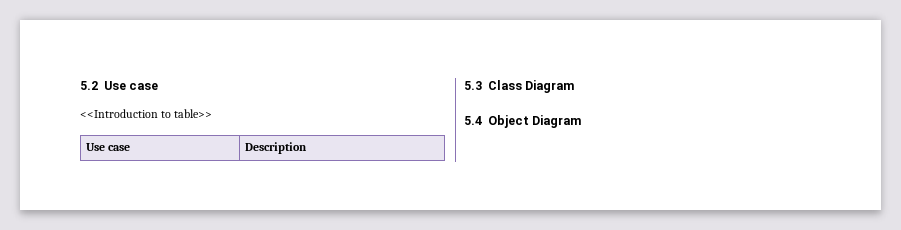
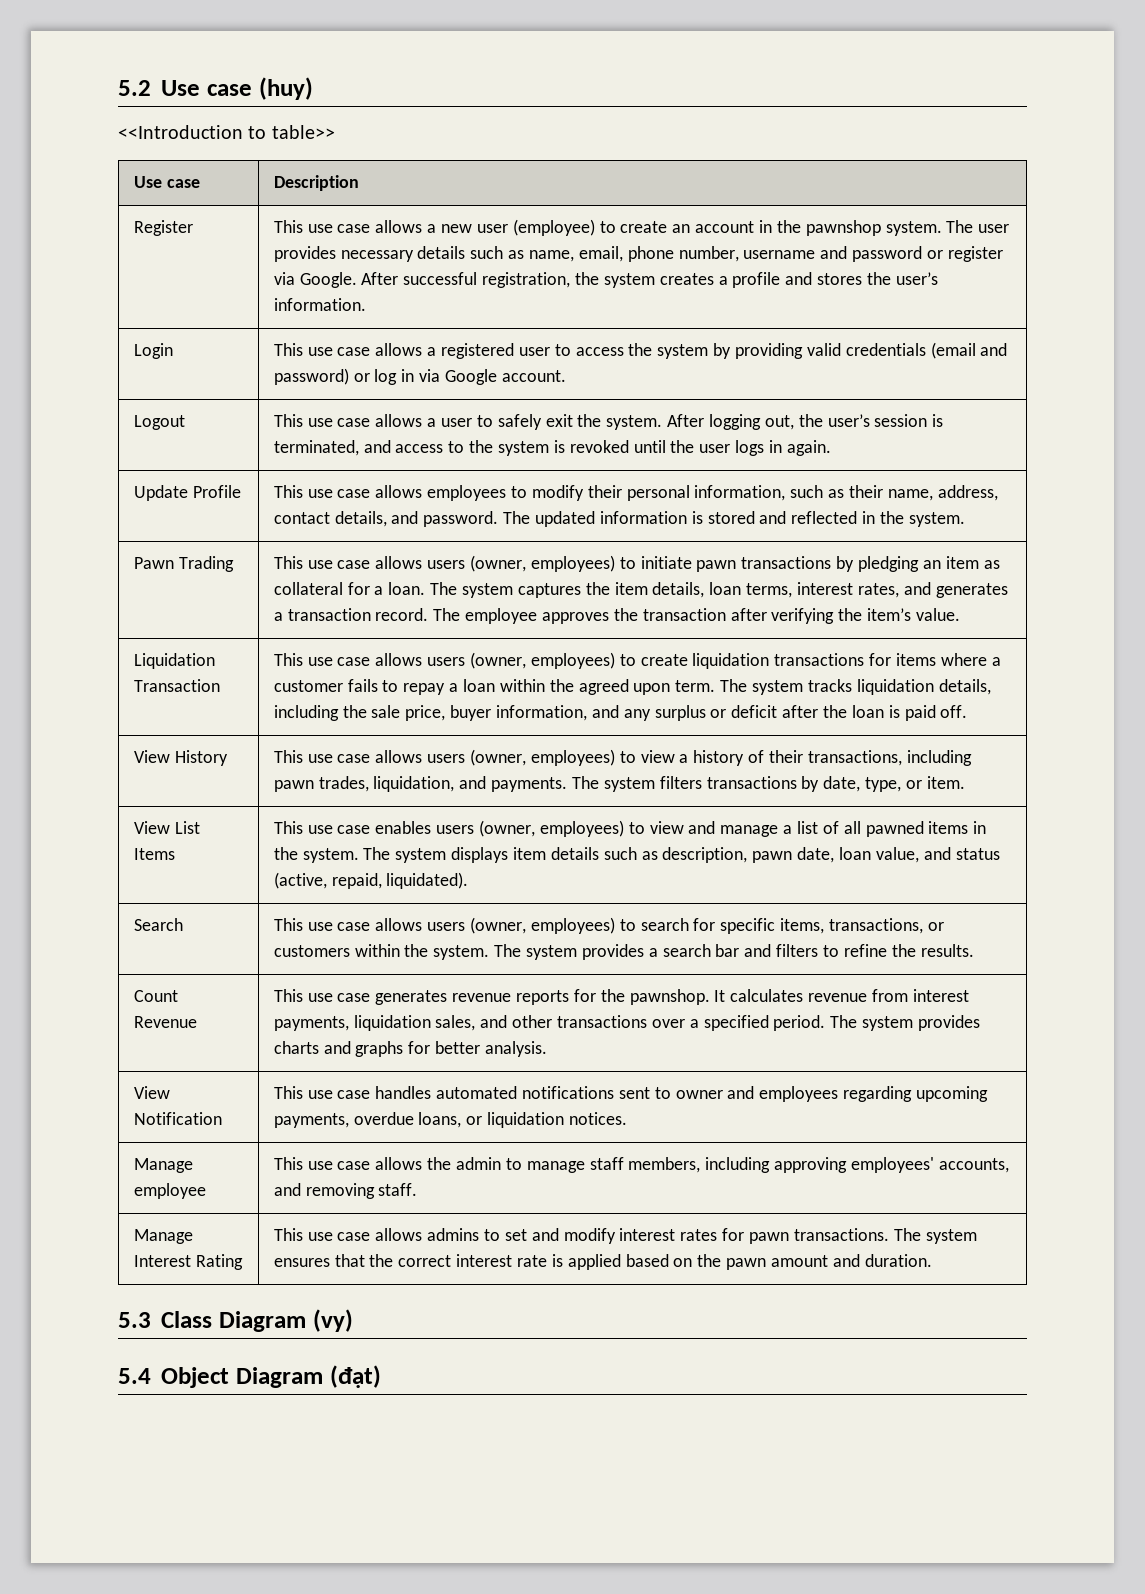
- 5.2 Use case
+ 5.2 Use case (huy)
+ Register | This use case allows a new user (employee) to create an account in the pawnshop system. The user provides necessary details such as name, email, phone number, username and password or register via Google. After successful registration, the system creates a profile and stores the user’s information.
+ Login | This use case allows a registered user to access the system by providing valid credentials (email and password) or log in via Google account.
+ Logout | This use case allows a user to safely exit the system. After logging out, the user’s session is terminated, and access to the system is revoked until the user logs in again.
+ Update Profile | This use case allows employees to modify their personal information, such as their name, address, contact details, and password. The updated information is stored and reflected in the system.
+ Pawn Trading | This use case allows users (owner, employees) to initiate pawn transactions by pledging an item as collateral for a loan. The system captures the item details, loan terms, interest rates, and generates a transaction record. The employee approves the transaction after verifying the item’s value.
+ Liquidation Transaction | This use case allows users (owner, employees) to create liquidation transactions for items where a customer fails to repay a loan within the agreed upon term. The system tracks liquidation details, including the sale price, buyer information, and any surplus or deficit after the loan is paid off.
+ View History | This use case allows users (owner, employees) to view a history of their transactions, including pawn trades, liquidation, and payments. The system filters transactions by date, type, or item.
+ View List Items | This use case enables users (owner, employees) to view and manage a list of all pawned items in the system. The system displays item details such as description, pawn date, loan value, and status (active, repaid, liquidated).
+ Search | This use case allows users (owner, employees) to search for specific items, transactions, or customers within the system. The system provides a search bar and filters to refine the results.
+ Count Revenue | This use case generates revenue reports for the pawnshop. It calculates revenue from interest payments, liquidation sales, and other transactions over a specified period. The system provides charts and graphs for better analysis.
+ View Notification | This use case handles automated notifications sent to owner and employees regarding upcoming payments, overdue loans, or liquidation notices.
+ Manage employee | This use case allows the admin to manage staff members, including approving employees' accounts, and removing staff.
+ Manage Interest Rating | This use case allows admins to set and modify interest rates for pawn transactions. The system ensures that the correct interest rate is applied based on the pawn amount and duration.
- 5.3 Class Diagram
+ 5.3 Class Diagram (vy)
- 5.4 Object Diagram
+ 5.4 Object Diagram (đạt)

